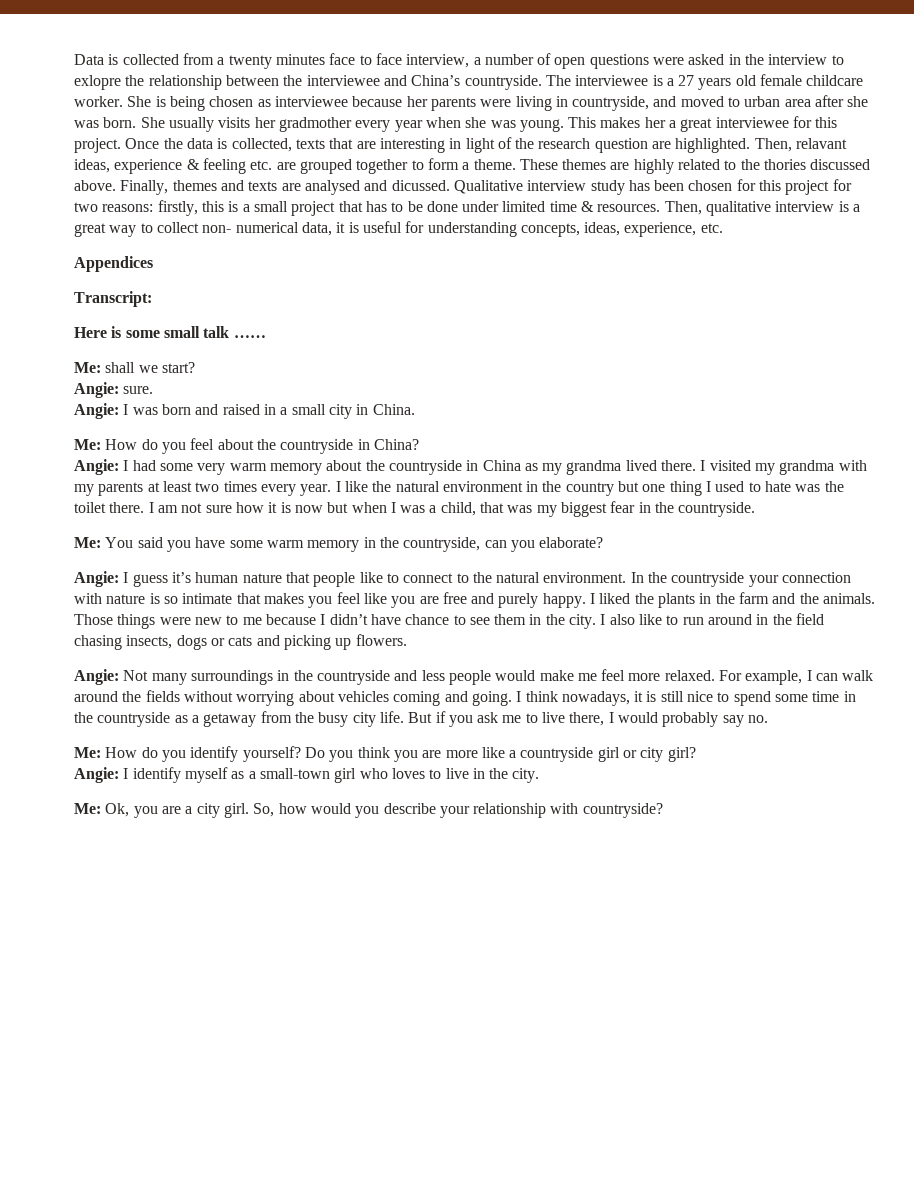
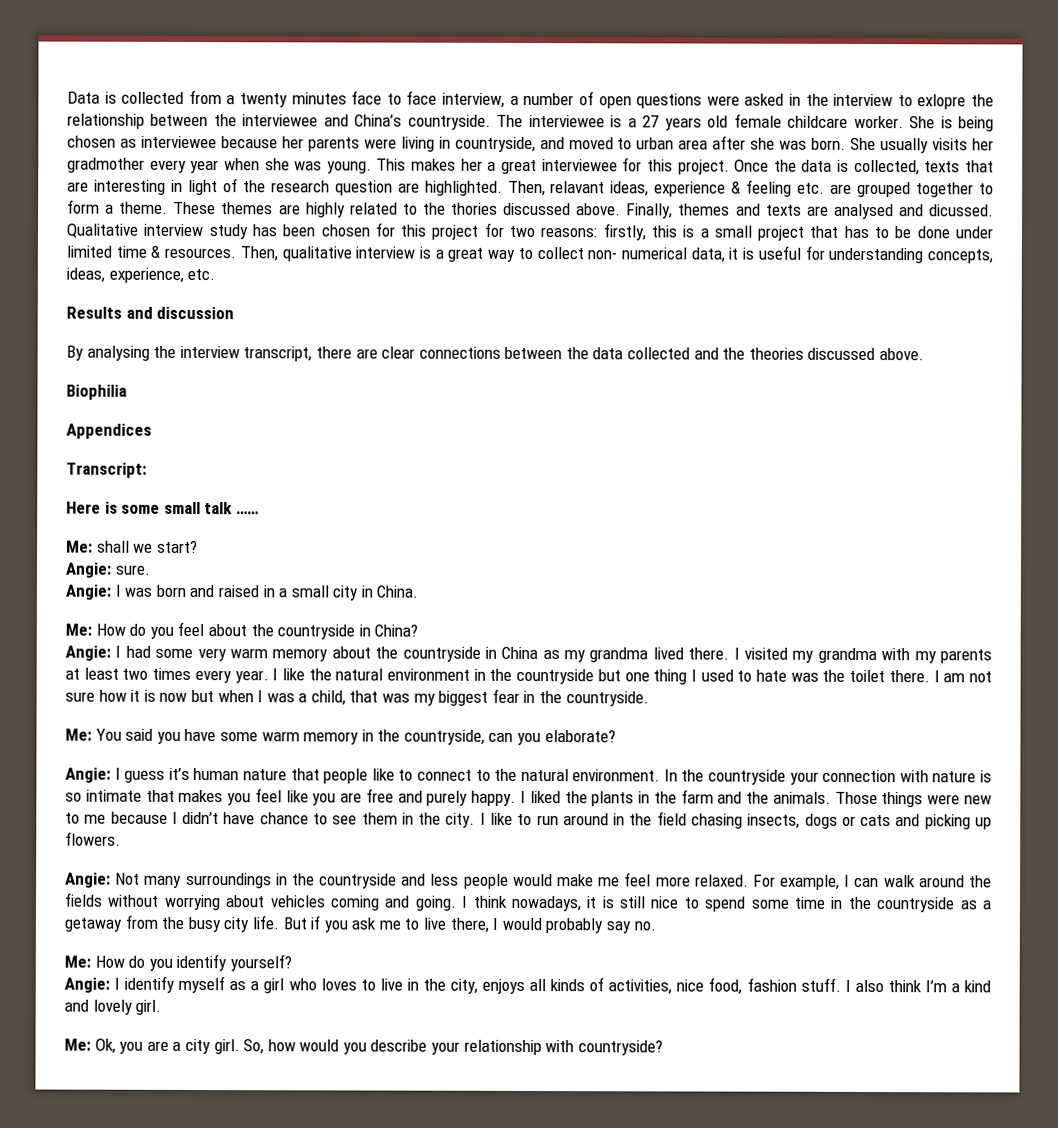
+ Results and discussion
+ By analysing the interview transcript, there are clear connections between the data collected and the theories discussed above.
+ Biophilia
- I like the natural environment in the country but one thing I used to hate was the toilet there.
+ I like the natural environment in the countryside but one thing I used to hate was the toilet there.
- I also like to run around in the field chasing insects, dogs or cats and picking up flowers.
+ I like to run around in the field chasing insects, dogs or cats and picking up flowers.
- Do you think you are more like a countryside girl or city girl?
- Angie: I identify myself as a small-town girl who loves to live in the city.
+ Angie: I identify myself as a girl who loves to live in the city, enjoys all kinds of activities, nice food, fashion stuff. I also think I’m a kind and lovely girl.

